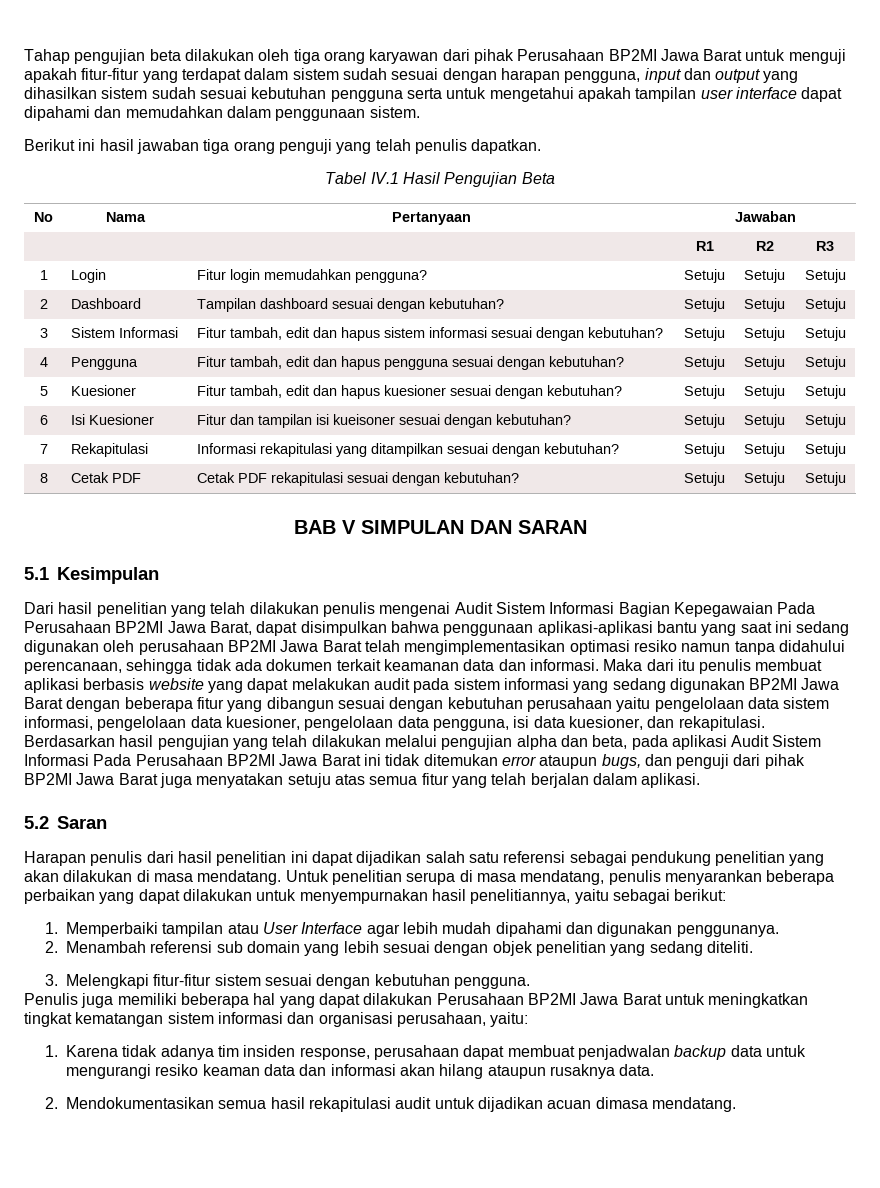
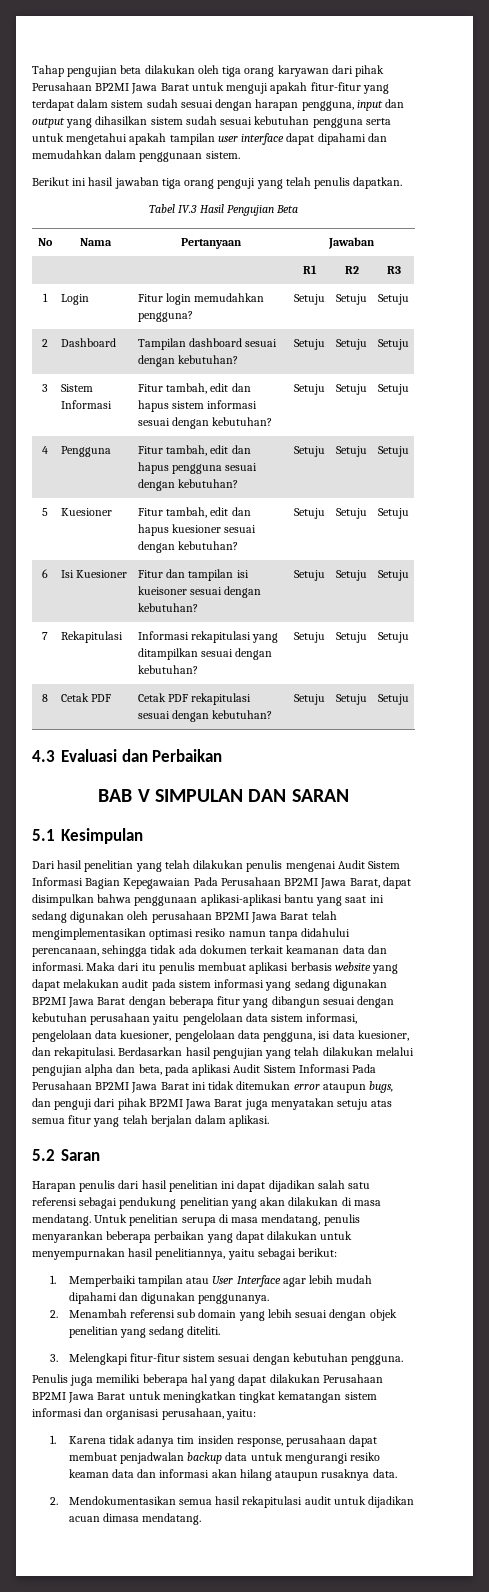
- Tabel IV.1 Hasil Pengujian Beta
+ Tabel IV.3 Hasil Pengujian Beta
+ 4.3 Evaluasi dan Perbaikan

